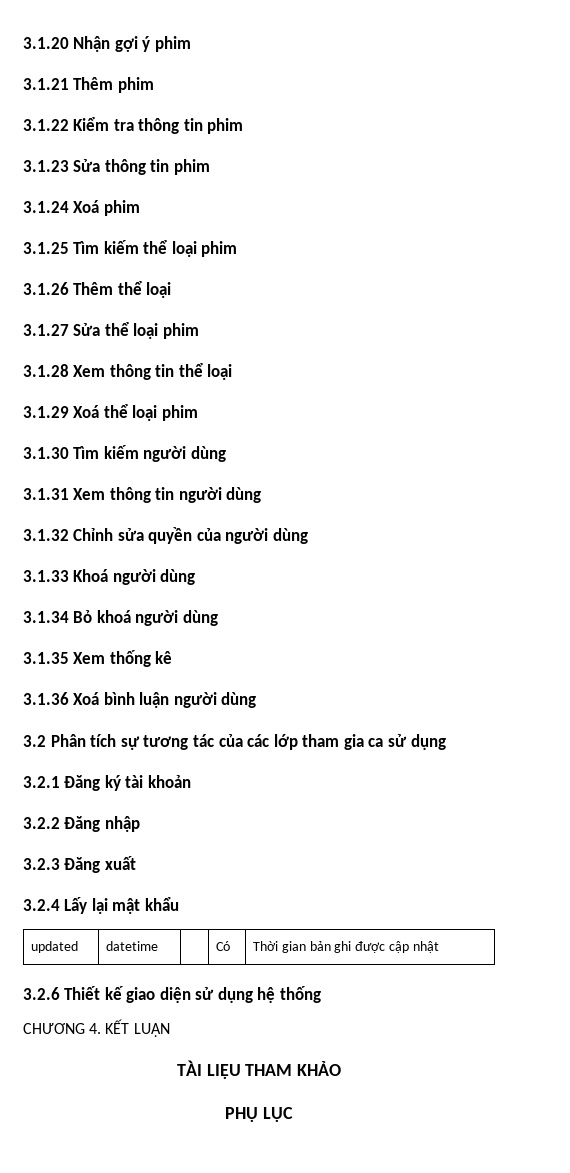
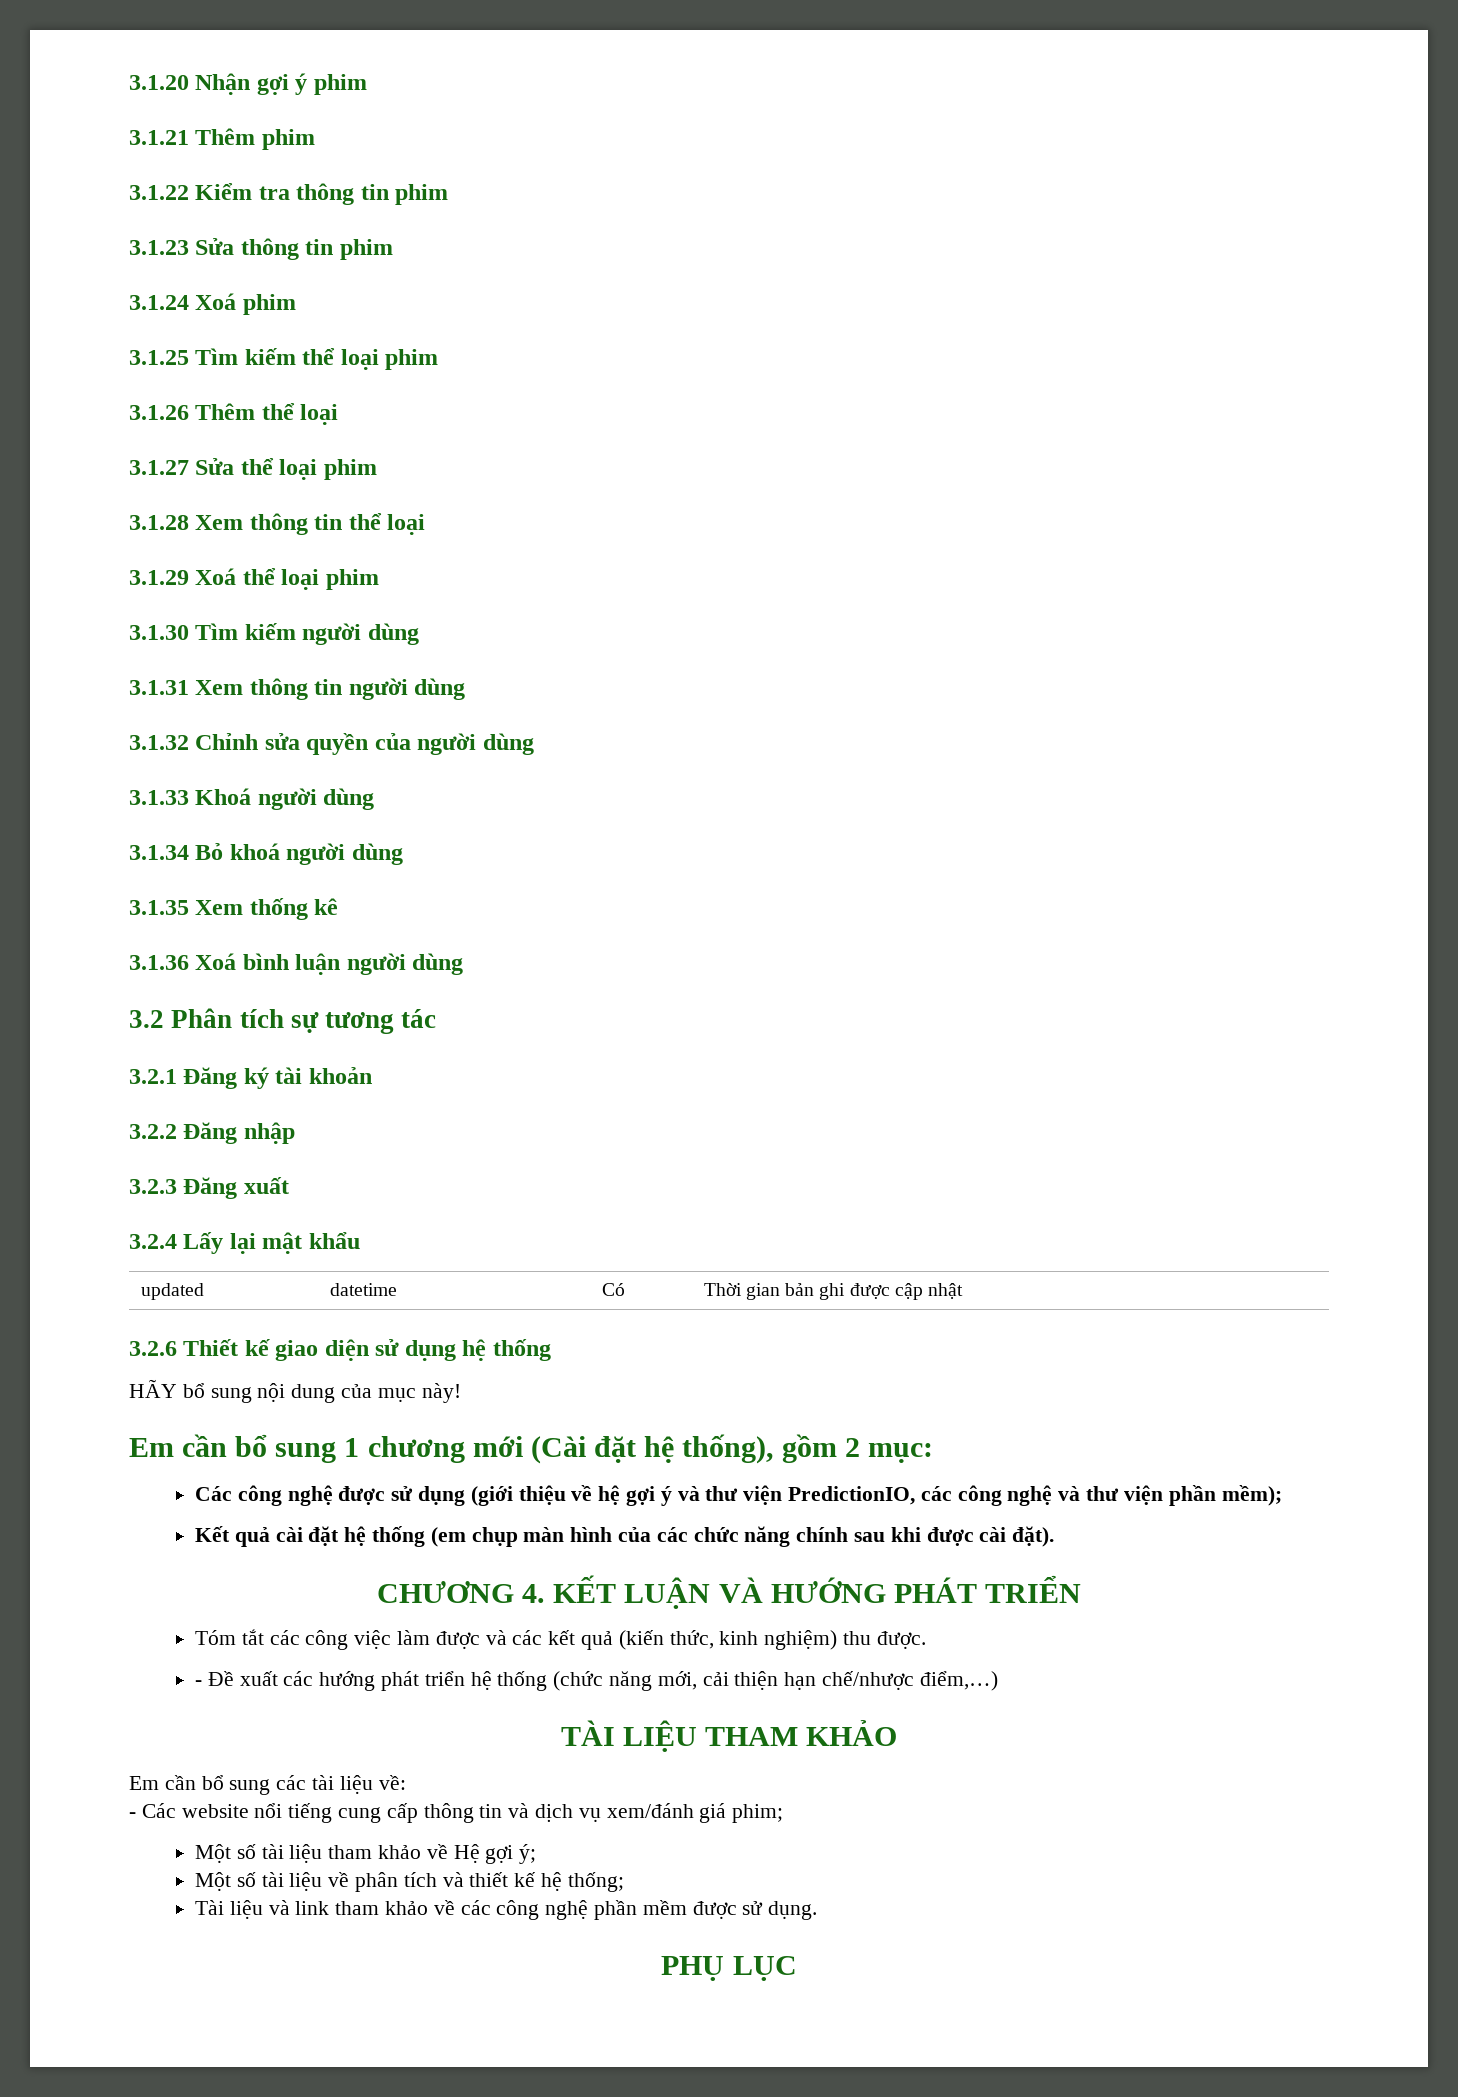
- 3.2 Phân tích sự tương tác của các lớp tham gia ca sử dụng
+ 3.2 Phân tích sự tương tác
- CHƯƠNG 4. KẾT LUẬN
+ HÃY bổ sung nội dung của mục này!
+ Em cần bổ sung 1 chương mới (Cài đặt hệ thống), gồm 2 mục:
+ Các công nghệ được sử dụng (giới thiệu về hệ gợi ý và thư viện PredictionIO, các công nghệ và thư viện phần mềm);
+ Kết quả cài đặt hệ thống (em chụp màn hình của các chức năng chính sau khi được cài đặt).
+ CHƯƠNG 4. KẾT LUẬN VÀ HƯỚNG PHÁT TRIỂN
+ Tóm tắt các công việc làm được và các kết quả (kiến thức, kinh nghiệm) thu được.
+ - Đề xuất các hướng phát triển hệ thống (chức năng mới, cải thiện hạn chế/nhược điểm,…)
  TÀI LIỆU THAM KHẢO
+ Em cần bổ sung các tài liệu về:
+ - Các website nổi tiếng cung cấp thông tin và dịch vụ xem/đánh giá phim;
+ Một số tài liệu tham khảo về Hệ gợi ý;
+ Một số tài liệu về phân tích và thiết kế hệ thống;
+ Tài liệu và link tham khảo về các công nghệ phần mềm được sử dụng.

